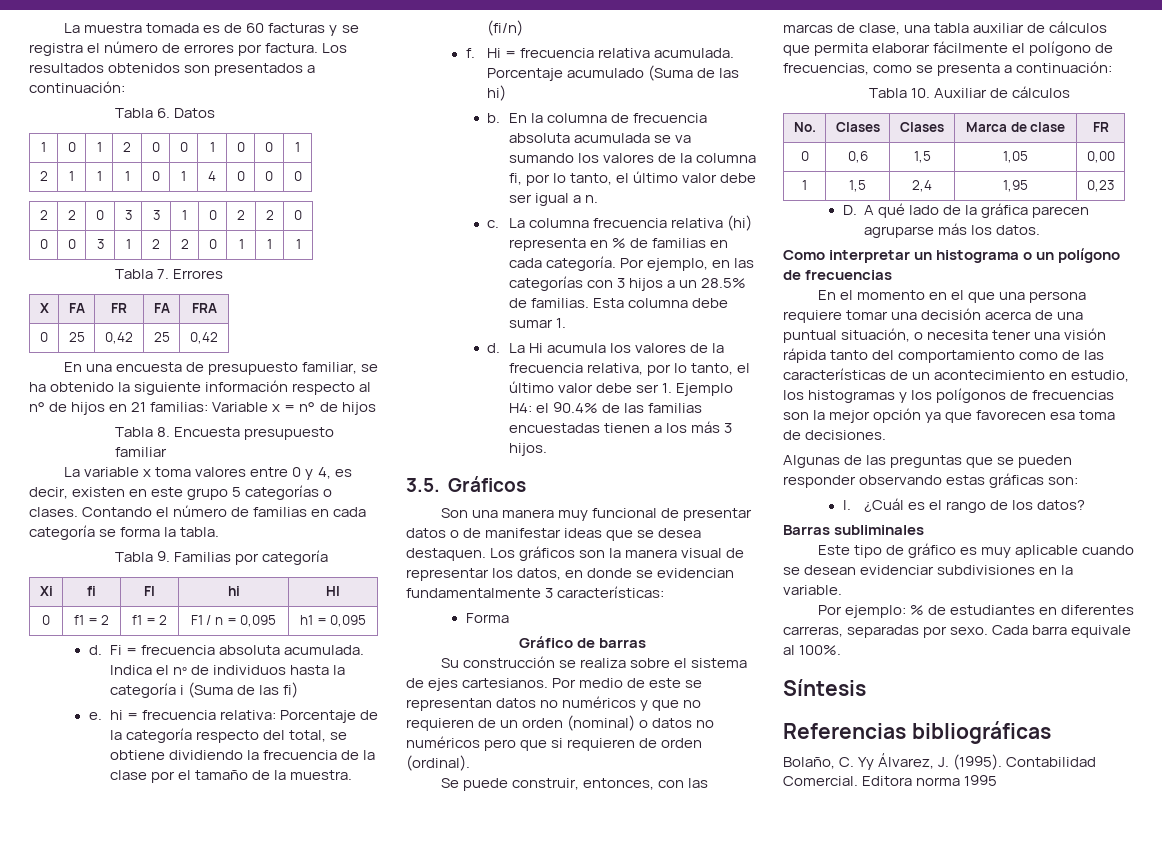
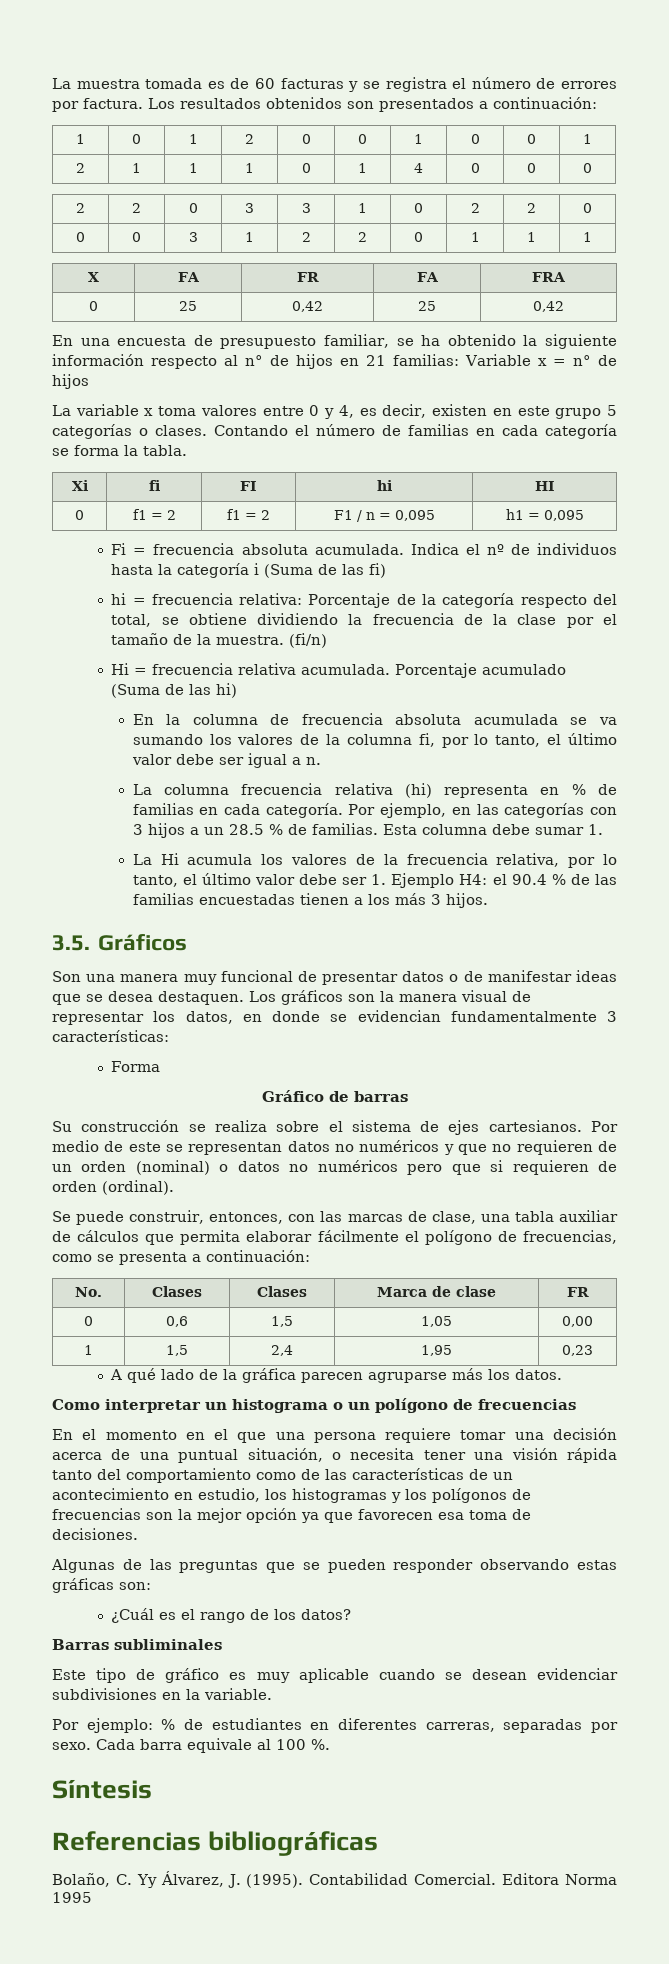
- Tabla 6. Datos
- Tabla 7. Errores
- Tabla 8. Encuesta presupuesto familiar
- Tabla 9. Familias por categoría
  0 | f1 = 2 | f1 = 2 | F1 / n = 0,095 | h1 = 0,095
- d. Fi = frecuencia absoluta acumulada.
+ Fi = frecuencia absoluta acumulada.
- e. hi = frecuencia relativa: Porcentaje de la categoría respecto del total, se obtiene dividiendo la frecuencia de la clase por el tamaño de la muestra.
+ hi = frecuencia relativa: Porcentaje de la categoría respecto del total, se obtiene dividiendo la frecuencia de la clase por el tamaño de la muestra.
- f.
- b.
- c.
- Por ejemplo, en las categorías con 3 hijos a un 28.5% de familias.
+ Por ejemplo, en las categorías con 3 hijos a un 28.5 % de familias.
  Esta columna debe sumar 1.
- d. La Hi acumula los valores de la frecuencia relativa, por lo tanto, el último valor debe ser 1. Ejemplo H4: el 90.4% de las familias encuestadas tienen a los más 3 hijos.
+ La Hi acumula los valores de la frecuencia relativa, por lo tanto, el último valor debe ser 1. Ejemplo H4: el 90.4 % de las familias encuestadas tienen a los más 3 hijos.
- Tabla 10. Auxiliar de cálculos
- D. A qué lado de la gráfica parecen agruparse más los datos.
+ A qué lado de la gráfica parecen agruparse más los datos.
- I. ¿Cuál es el rango de los datos?
+ ¿Cuál es el rango de los datos?
- Cada barra equivale al 100%.
+ Cada barra equivale al 100 %.
- Editora norma 1995
+ Editora Norma 1995

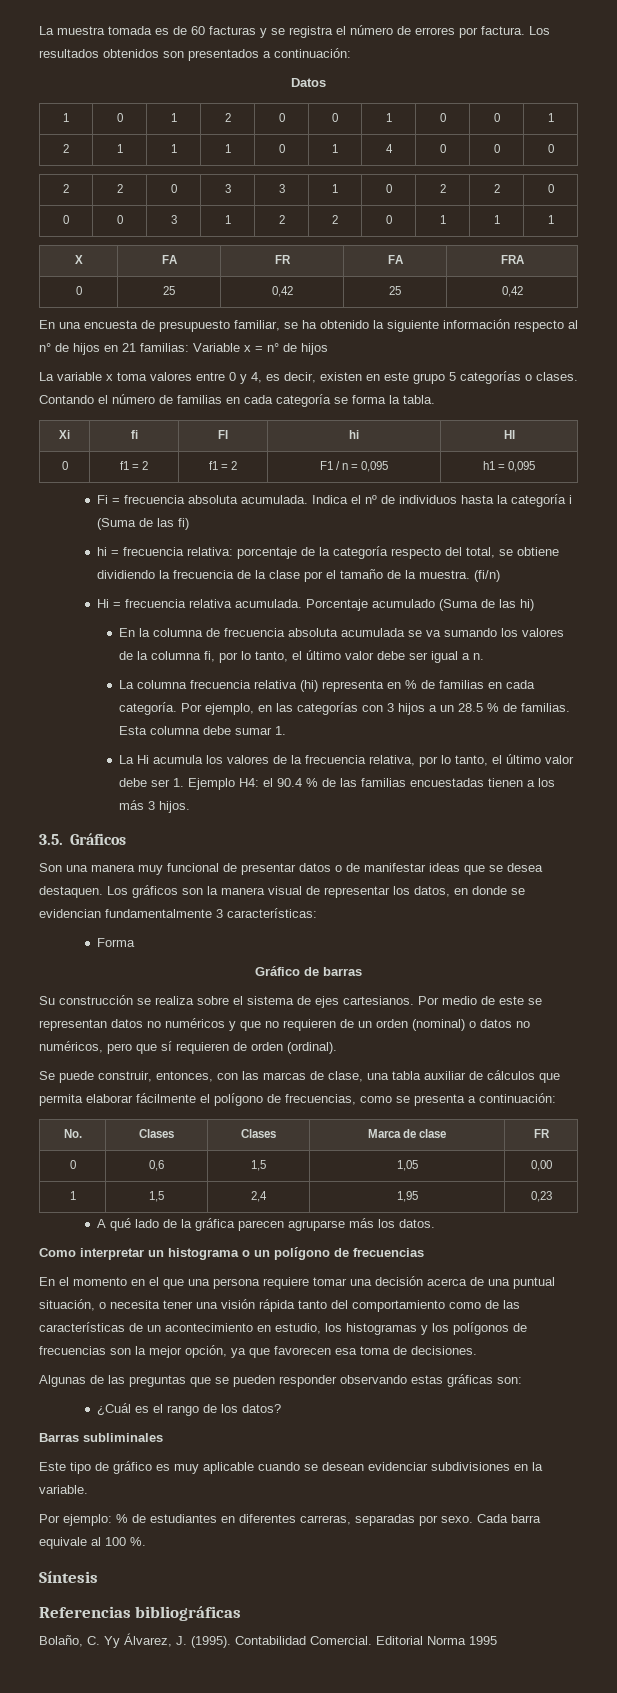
+ Datos
- hi = frecuencia relativa: Porcentaje de la categoría respecto del total, se obtiene dividiendo la frecuencia de la clase por el tamaño de la muestra.
+ hi = frecuencia relativa: porcentaje de la categoría respecto del total, se obtiene dividiendo la frecuencia de la clase por el tamaño de la muestra.
- Por medio de este se representan datos no numéricos y que no requieren de un orden (nominal) o datos no numéricos pero que si requieren de orden (ordinal).
+ Por medio de este se representan datos no numéricos y que no requieren de un orden (nominal) o datos no numéricos, pero que sí requieren de orden (ordinal).
- En el momento en el que una persona requiere tomar una decisión acerca de una puntual situación, o necesita tener una visión rápida tanto del comportamiento como de las características de un acontecimiento en estudio, los histogramas y los polígonos de frecuencias son la mejor opción ya que favorecen esa toma de decisiones.
+ En el momento en el que una persona requiere tomar una decisión acerca de una puntual situación, o necesita tener una visión rápida tanto del comportamiento como de las características de un acontecimiento en estudio, los histogramas y los polígonos de frecuencias son la mejor opción, ya que favorecen esa toma de decisiones.
- Editora Norma 1995
+ Editorial Norma 1995

